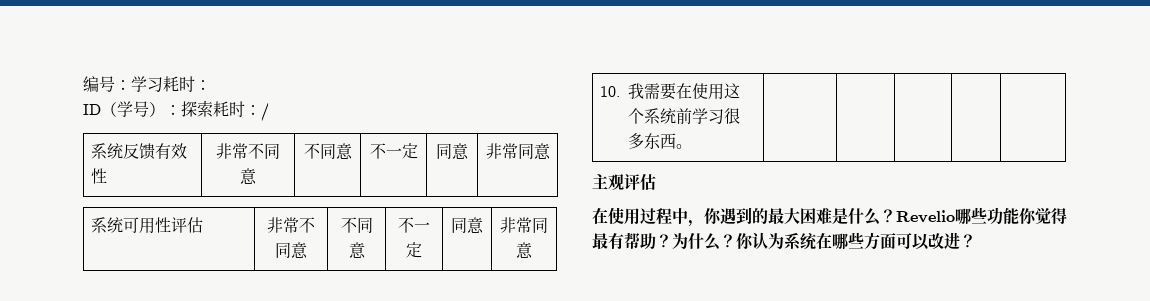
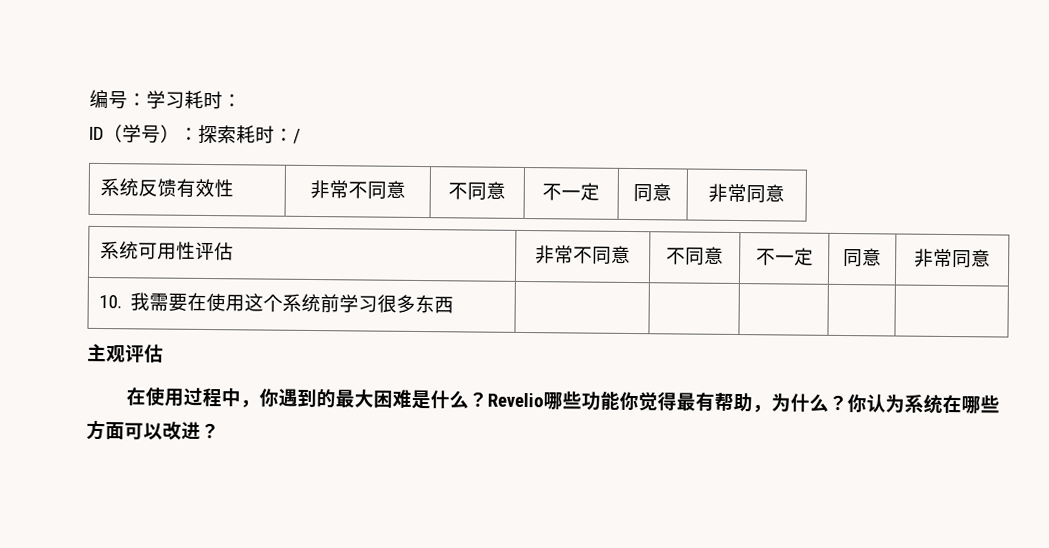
- 10.我需要在使用这个系统前学习很多东西。 | | | | |
+ 10.我需要在使用这个系统前学习很多东西 | | | | |
- Revelio哪些功能你觉得最有帮助？为什么？
+ Revelio哪些功能你觉得最有帮助，为什么？

